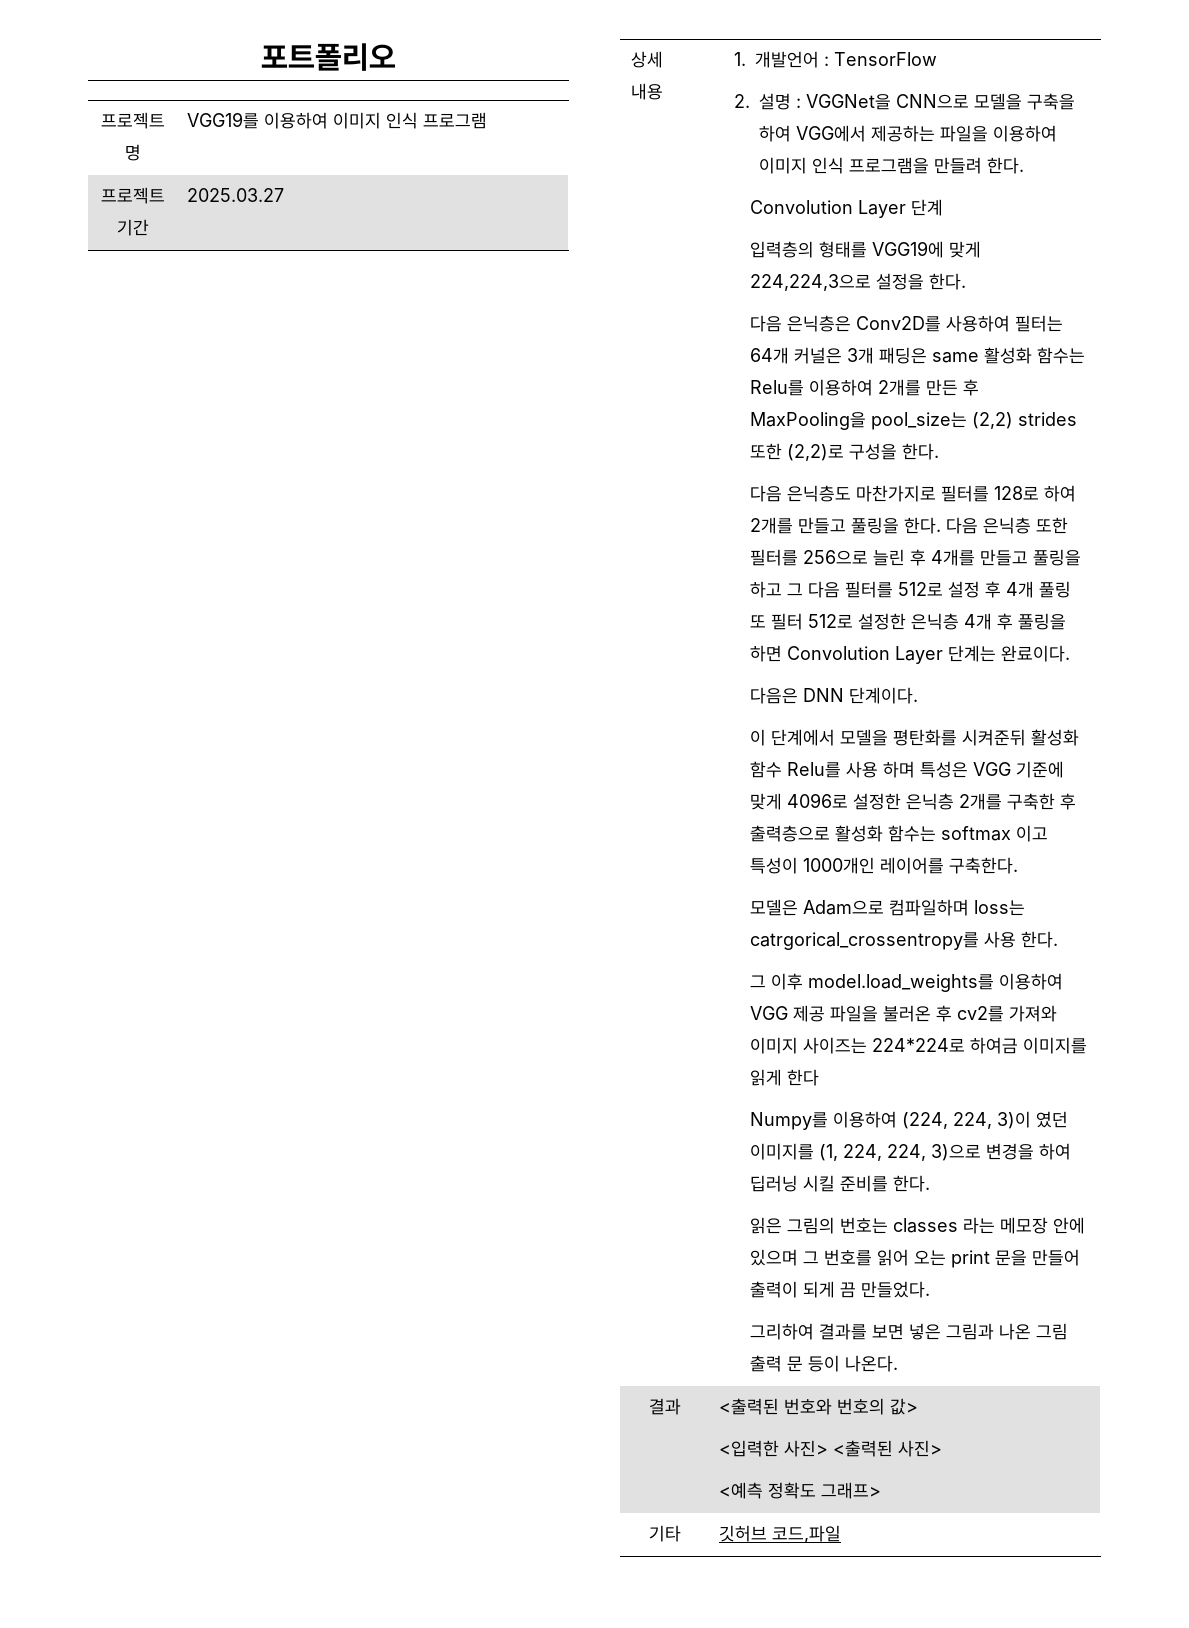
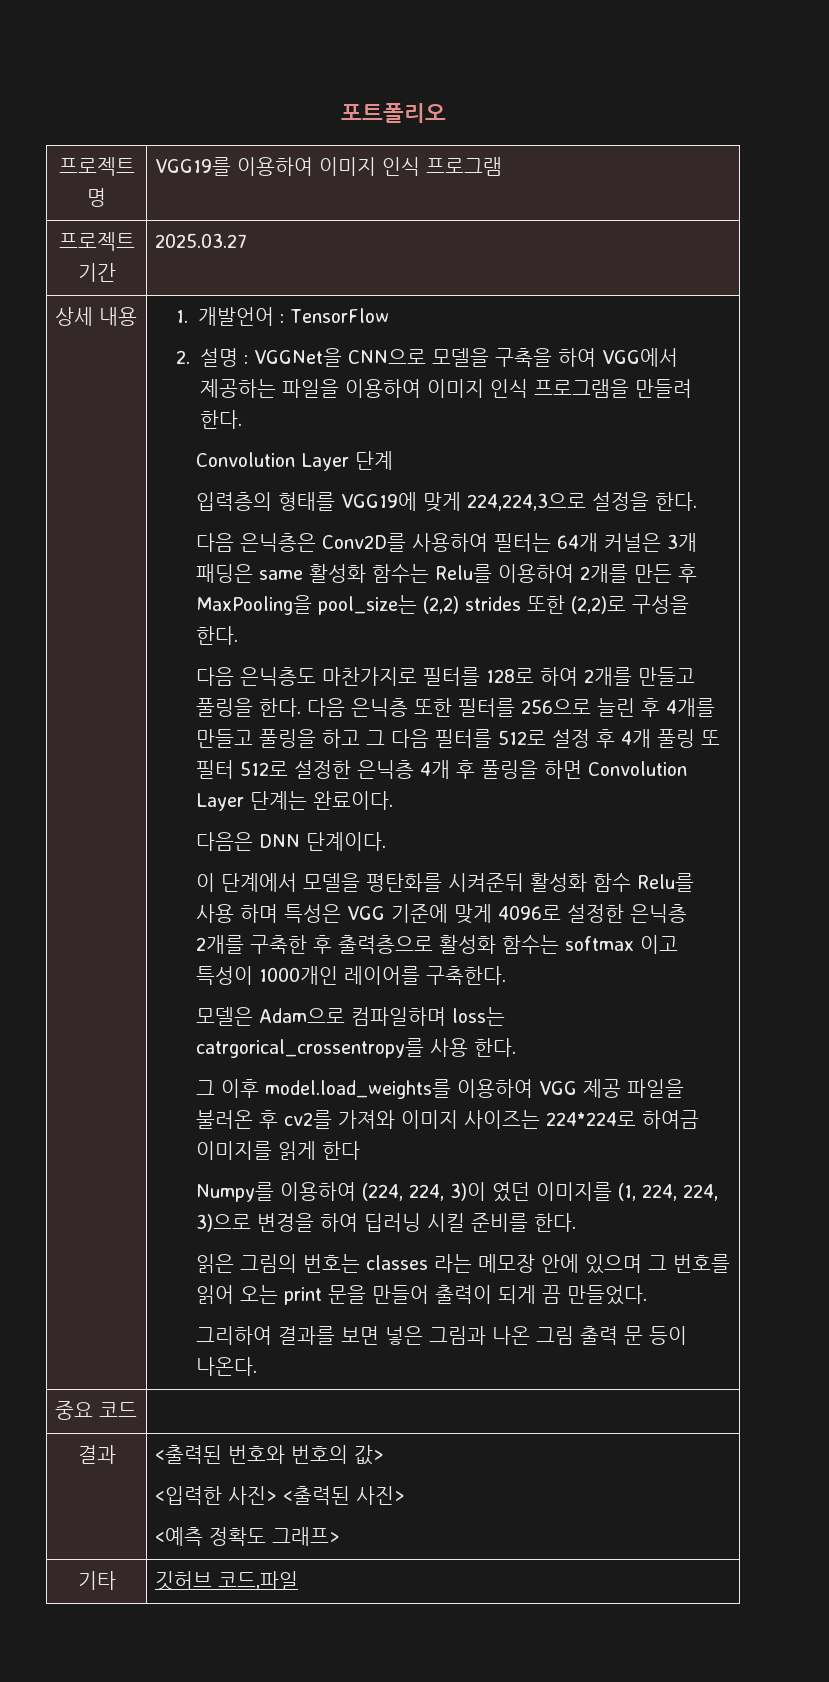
+ 중요 코드 |

